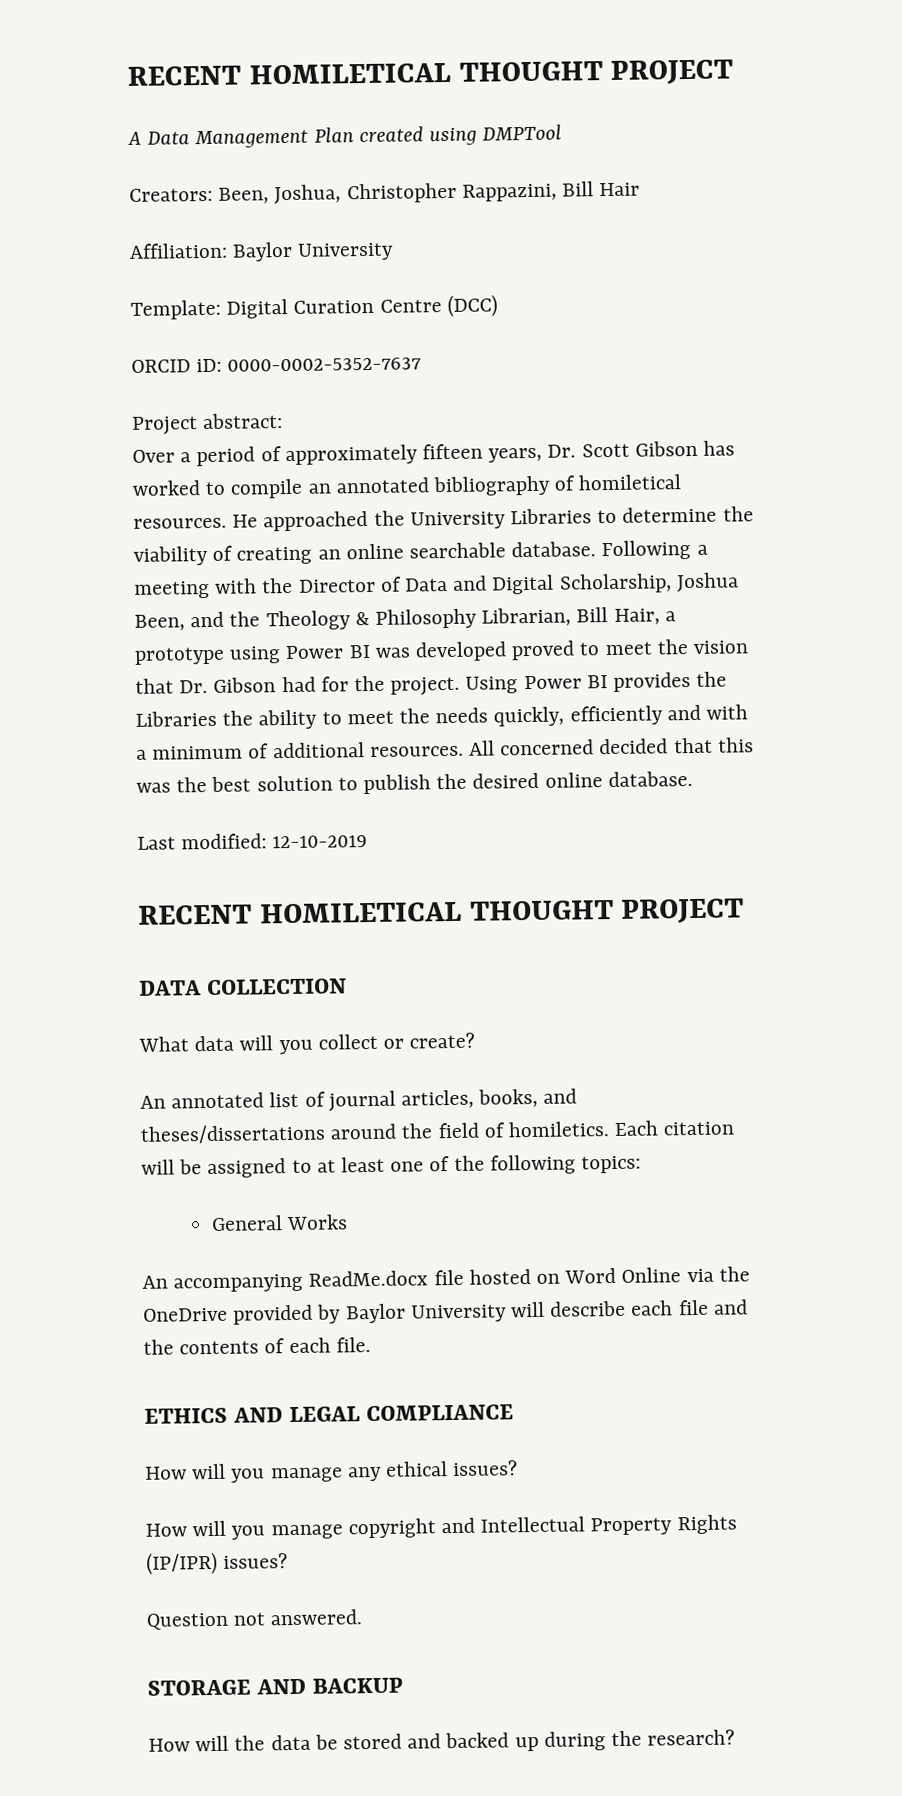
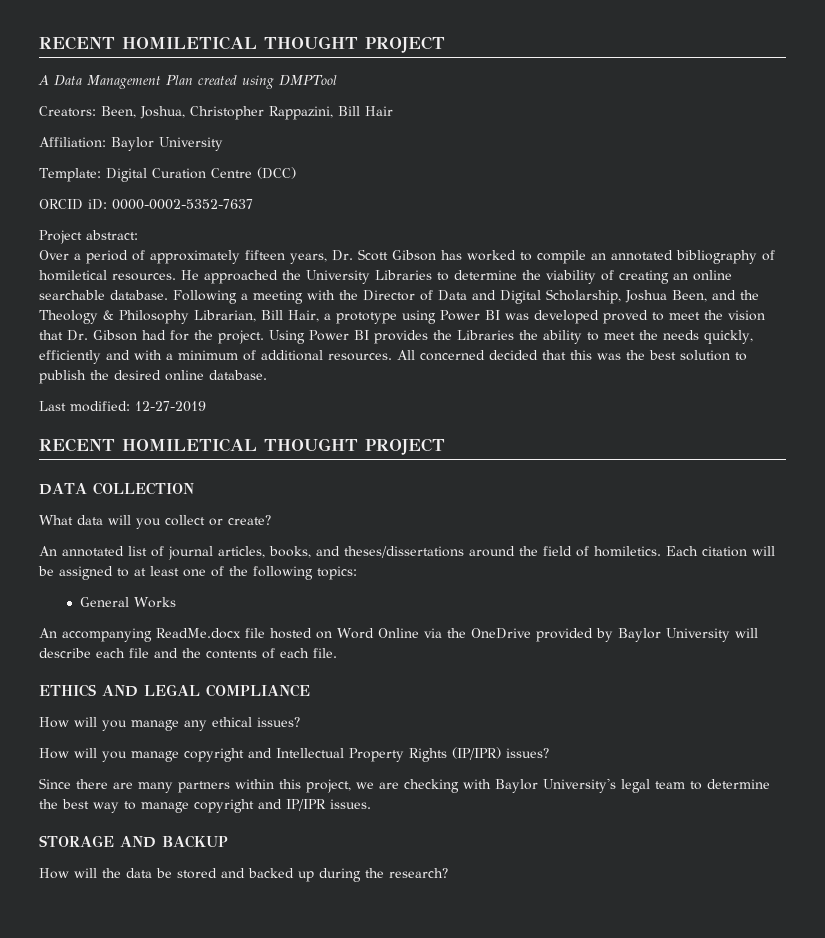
- Last modified: 12-10-2019
+ Last modified: 12-27-2019
- Question not answered.
+ Since there are many partners within this project, we are checking with Baylor University's legal team to determine the best way to manage copyright and IP/IPR issues.

